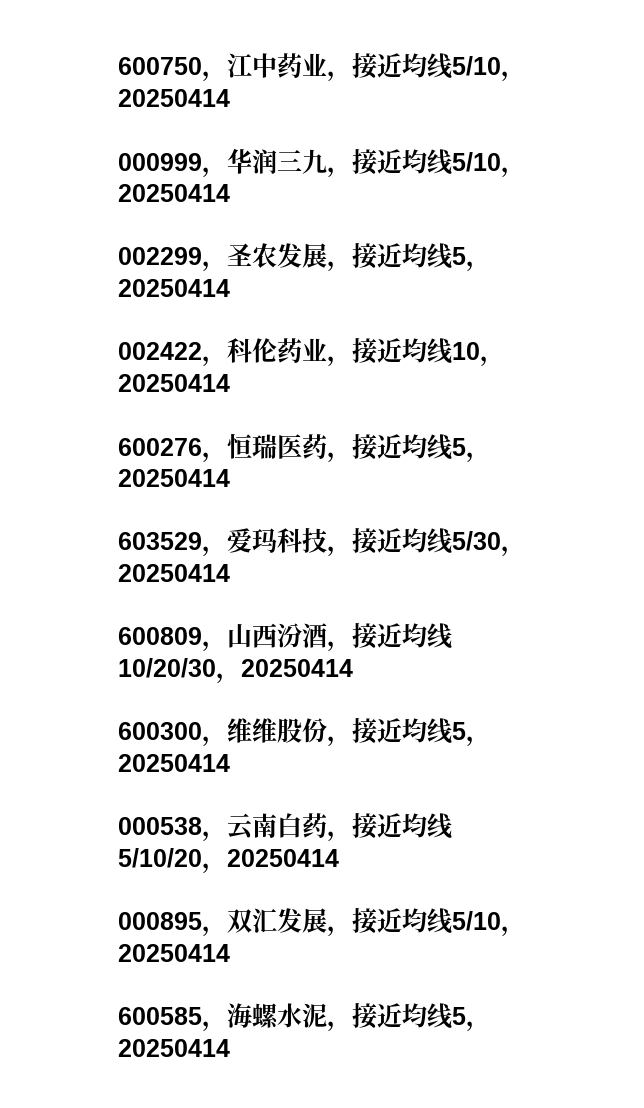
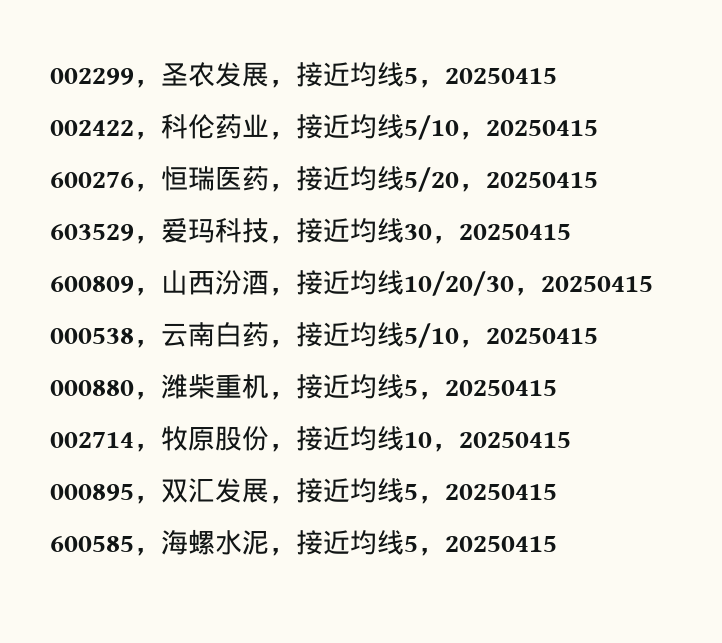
- 600750，江中药业，接近均线5/10，20250414
- 000999，华润三九，接近均线5/10，20250414
- 002299，圣农发展，接近均线5，20250414
+ 002299，圣农发展，接近均线5，20250415
- 002422，科伦药业，接近均线10，20250414
+ 002422，科伦药业，接近均线5/10，20250415
- 600276，恒瑞医药，接近均线5，20250414
+ 600276，恒瑞医药，接近均线5/20，20250415
- 603529，爱玛科技，接近均线5/30，20250414
+ 603529，爱玛科技，接近均线30，20250415
- 600809，山西汾酒，接近均线10/20/30，20250414
- 600300，维维股份，接近均线5，20250414
+ 600809，山西汾酒，接近均线10/20/30，20250415
- 000538，云南白药，接近均线5/10/20，20250414
+ 000538，云南白药，接近均线5/10，20250415
+ 000880，潍柴重机，接近均线5，20250415
+ 002714，牧原股份，接近均线10，20250415
- 000895，双汇发展，接近均线5/10，20250414
+ 000895，双汇发展，接近均线5，20250415
- 600585，海螺水泥，接近均线5，20250414
+ 600585，海螺水泥，接近均线5，20250415

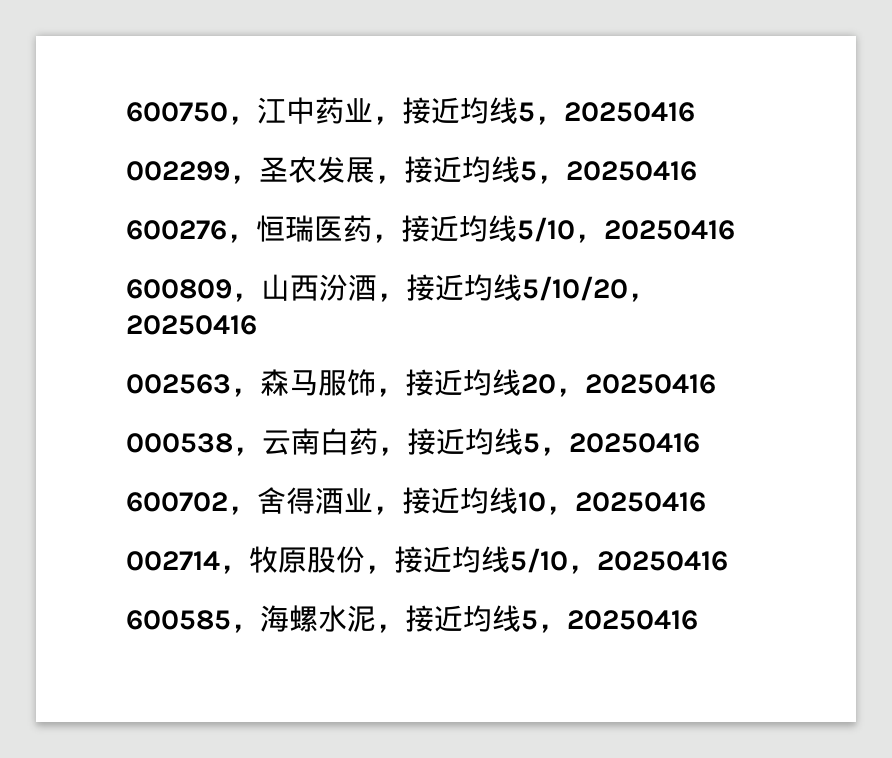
+ 600750，江中药业，接近均线5，20250416
- 002299，圣农发展，接近均线5，20250415
- 002422，科伦药业，接近均线5/10，20250415
+ 002299，圣农发展，接近均线5，20250416
- 600276，恒瑞医药，接近均线5/20，20250415
- 603529，爱玛科技，接近均线30，20250415
+ 600276，恒瑞医药，接近均线5/10，20250416
- 600809，山西汾酒，接近均线10/20/30，20250415
+ 600809，山西汾酒，接近均线5/10/20，20250416
+ 002563，森马服饰，接近均线20，20250416
- 000538，云南白药，接近均线5/10，20250415
- 000880，潍柴重机，接近均线5，20250415
+ 000538，云南白药，接近均线5，20250416
+ 600702，舍得酒业，接近均线10，20250416
- 002714，牧原股份，接近均线10，20250415
- 000895，双汇发展，接近均线5，20250415
+ 002714，牧原股份，接近均线5/10，20250416
- 600585，海螺水泥，接近均线5，20250415
+ 600585，海螺水泥，接近均线5，20250416

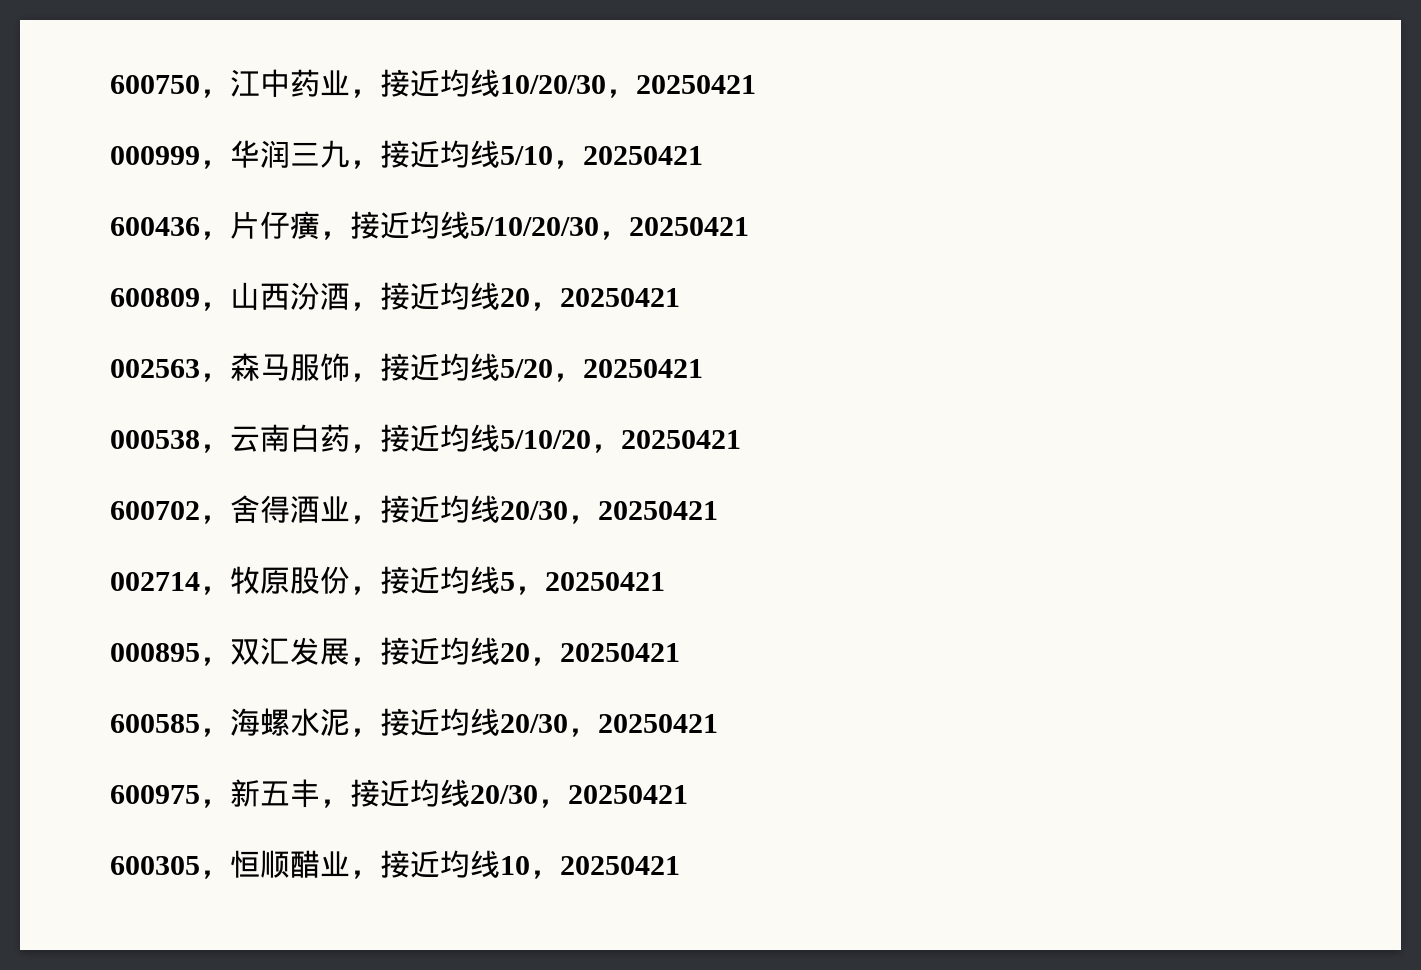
- 600750，江中药业，接近均线5，20250416
- 002299，圣农发展，接近均线5，20250416
- 600276，恒瑞医药，接近均线5/10，20250416
+ 600750，江中药业，接近均线10/20/30，20250421
+ 000999，华润三九，接近均线5/10，20250421
+ 600436，片仔癀，接近均线5/10/20/30，20250421
- 600809，山西汾酒，接近均线5/10/20，20250416
+ 600809，山西汾酒，接近均线20，20250421
- 002563，森马服饰，接近均线20，20250416
+ 002563，森马服饰，接近均线5/20，20250421
- 000538，云南白药，接近均线5，20250416
+ 000538，云南白药，接近均线5/10/20，20250421
- 600702，舍得酒业，接近均线10，20250416
+ 600702，舍得酒业，接近均线20/30，20250421
- 002714，牧原股份，接近均线5/10，20250416
+ 002714，牧原股份，接近均线5，20250421
+ 000895，双汇发展，接近均线20，20250421
- 600585，海螺水泥，接近均线5，20250416
+ 600585，海螺水泥，接近均线20/30，20250421
+ 600975，新五丰，接近均线20/30，20250421
+ 600305，恒顺醋业，接近均线10，20250421

